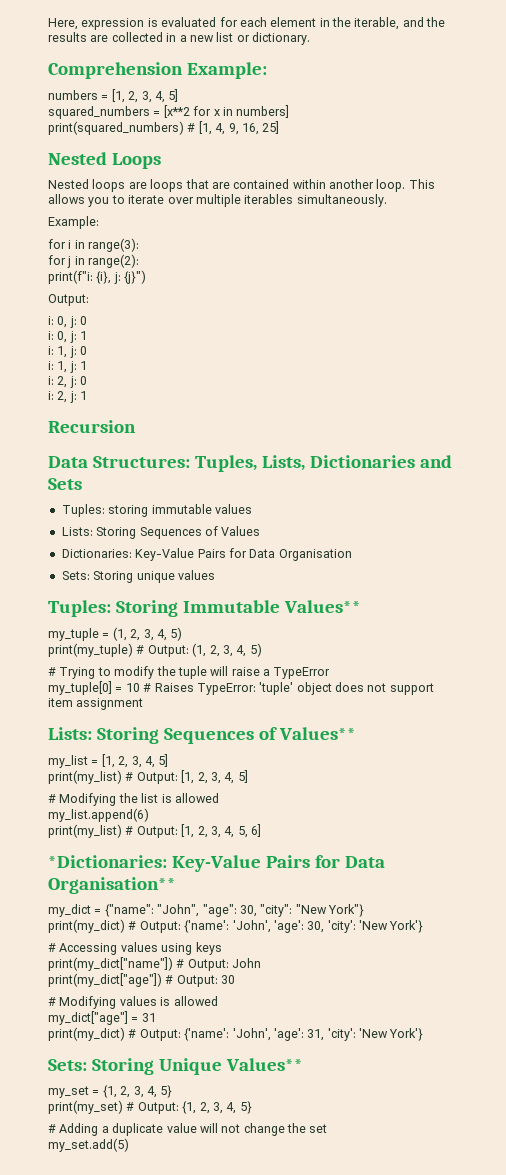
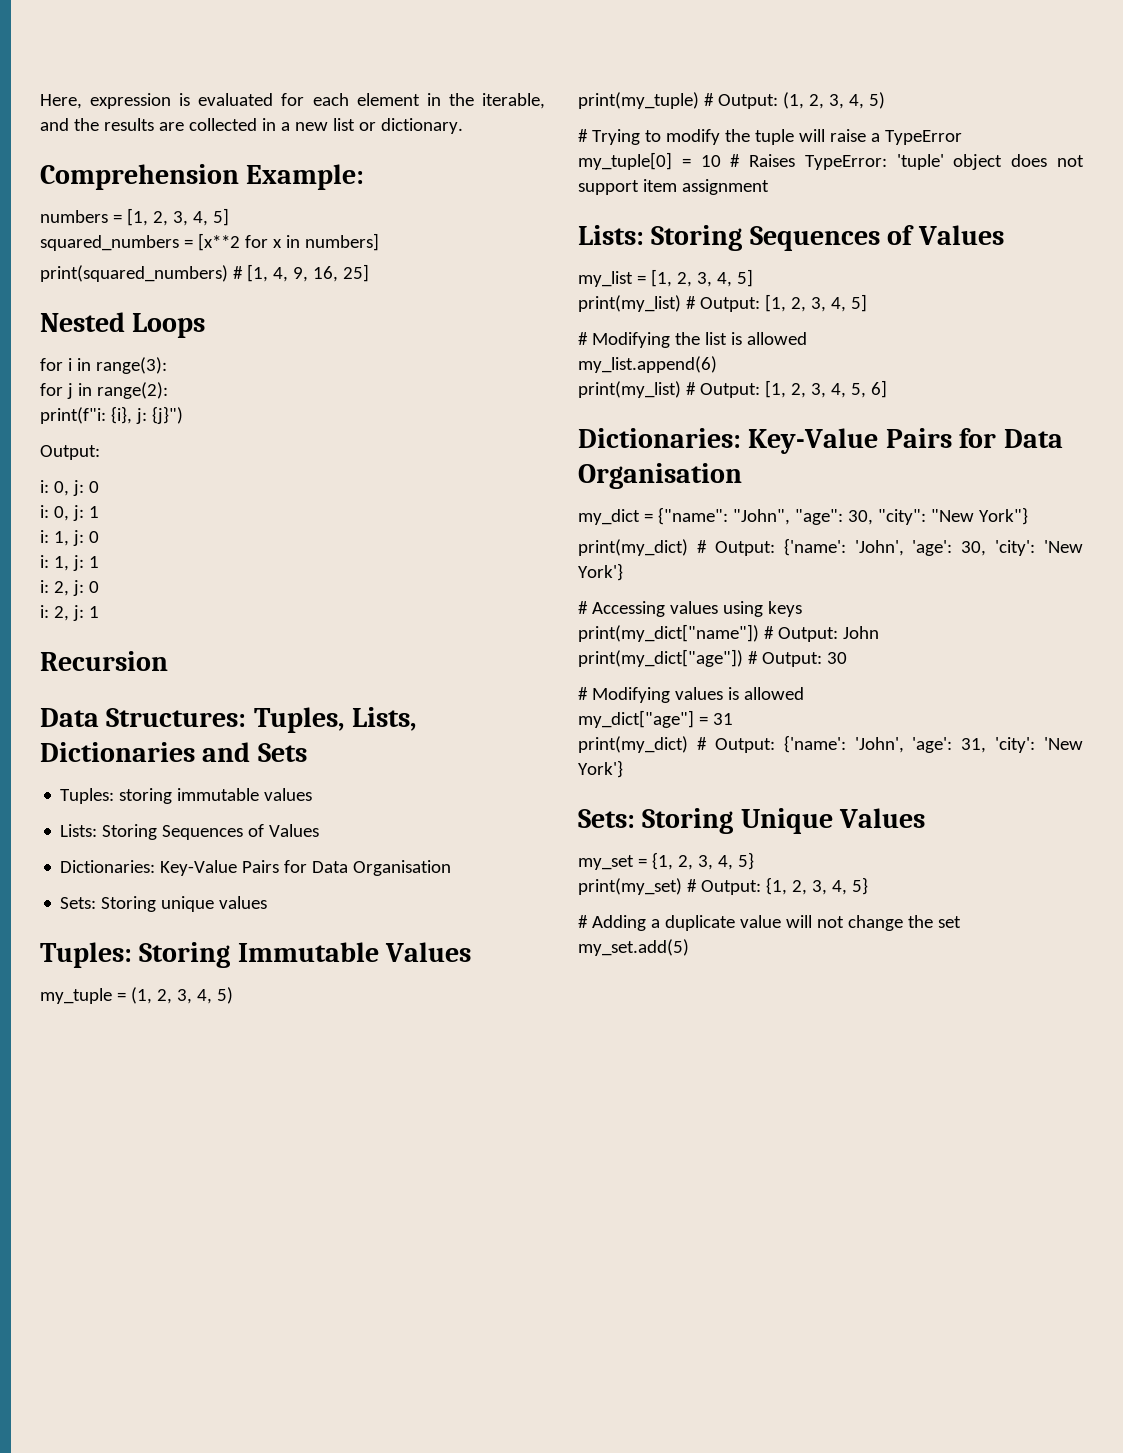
- Nested loops are loops that are contained within another loop. This allows you to iterate over multiple iterables simultaneously.
- Example:
- Tuples: Storing Immutable Values**
+ Tuples: Storing Immutable Values
  my_tuple[0] = 10 # Raises TypeError: 'tuple' object does not support item assignment
- Lists: Storing Sequences of Values**
+ Lists: Storing Sequences of Values
  print(my_list) # Output: [1, 2, 3, 4, 5, 6]
- *Dictionaries: Key-Value Pairs for Data Organisation**
+ Dictionaries: Key-Value Pairs for Data Organisation
- Sets: Storing Unique Values**
+ Sets: Storing Unique Values

